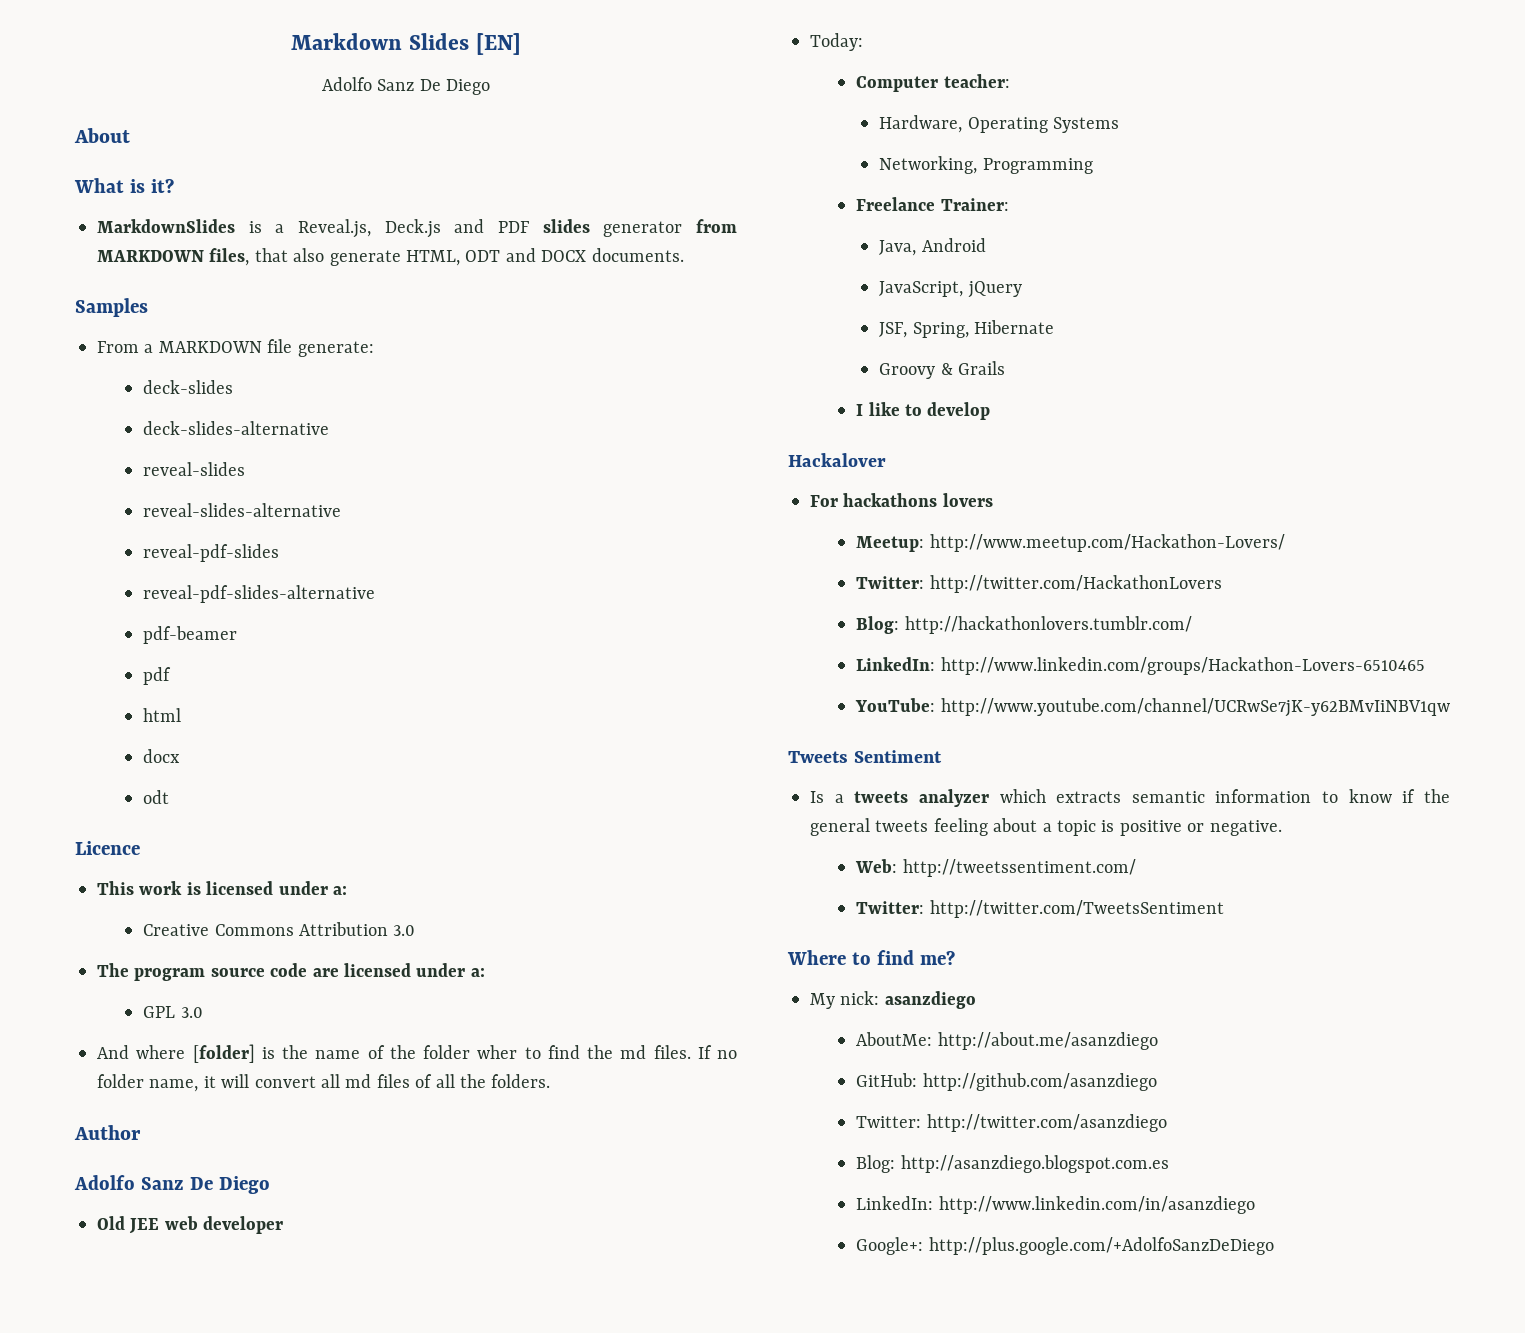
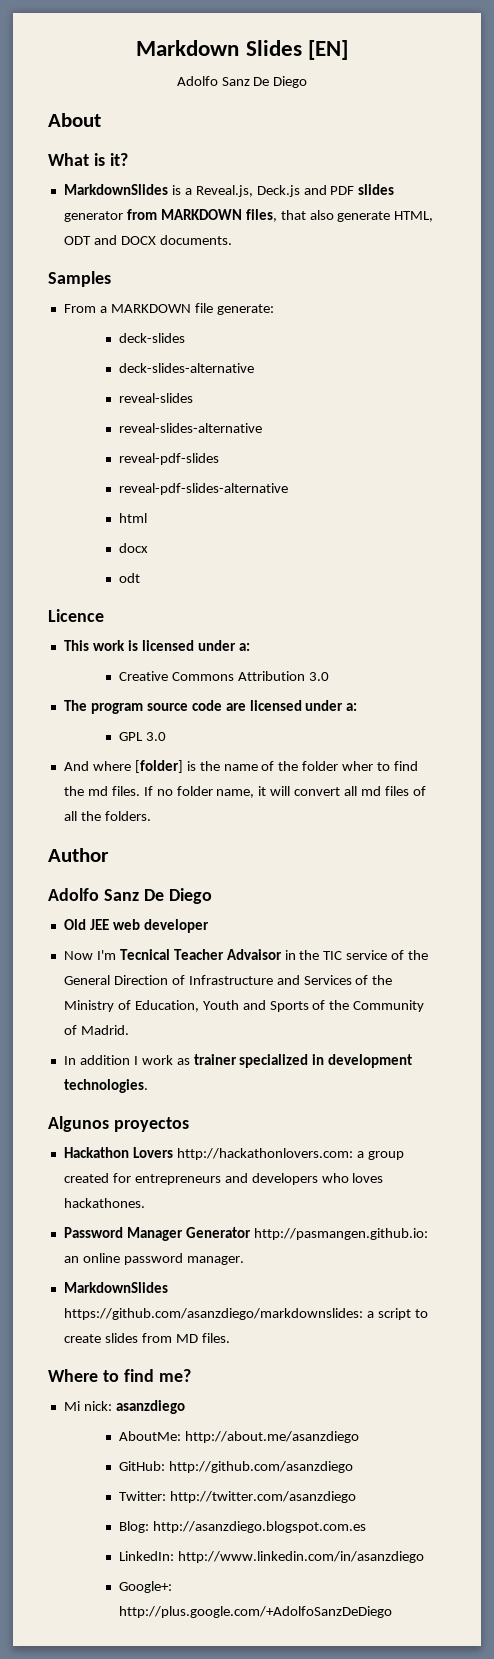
- pdf-beamer
- pdf
- Today:
- Computer teacher:
- Hardware, Operating Systems
- Networking, Programming
- Freelance Trainer:
- Java, Android
- JavaScript, jQuery
- JSF, Spring, Hibernate
- Groovy & Grails
- I like to develop
- Hackalover
- For hackathons lovers
- Meetup: http://www.meetup.com/Hackathon-Lovers/
- Twitter: http://twitter.com/HackathonLovers
- Blog: http://hackathonlovers.tumblr.com/
- LinkedIn: http://www.linkedin.com/groups/Hackathon-Lovers-6510465
- YouTube: http://www.youtube.com/channel/UCRwSe7jK-y62BMvIiNBV1qw
- Tweets Sentiment
- Is a tweets analyzer which extracts semantic information to know if the general tweets feeling about a topic is positive or negative.
- Web: http://tweetssentiment.com/
- Twitter: http://twitter.com/TweetsSentiment
+ Now I'm Tecnical Teacher Advaisor in the TIC service of the General Direction of Infrastructure and Services of the Ministry of Education, Youth and Sports of the Community of Madrid.
+ In addition I work as trainer specialized in development technologies.
+ Algunos proyectos
+ Hackathon Lovers http://hackathonlovers.com: a group created for entrepreneurs and developers who loves hackathones.
+ Password Manager Generator http://pasmangen.github.io: an online password manager.
+ MarkdownSlides https://github.com/asanzdiego/markdownslides: a script to create slides from MD files.
- My nick: asanzdiego
+ Mi nick: asanzdiego

